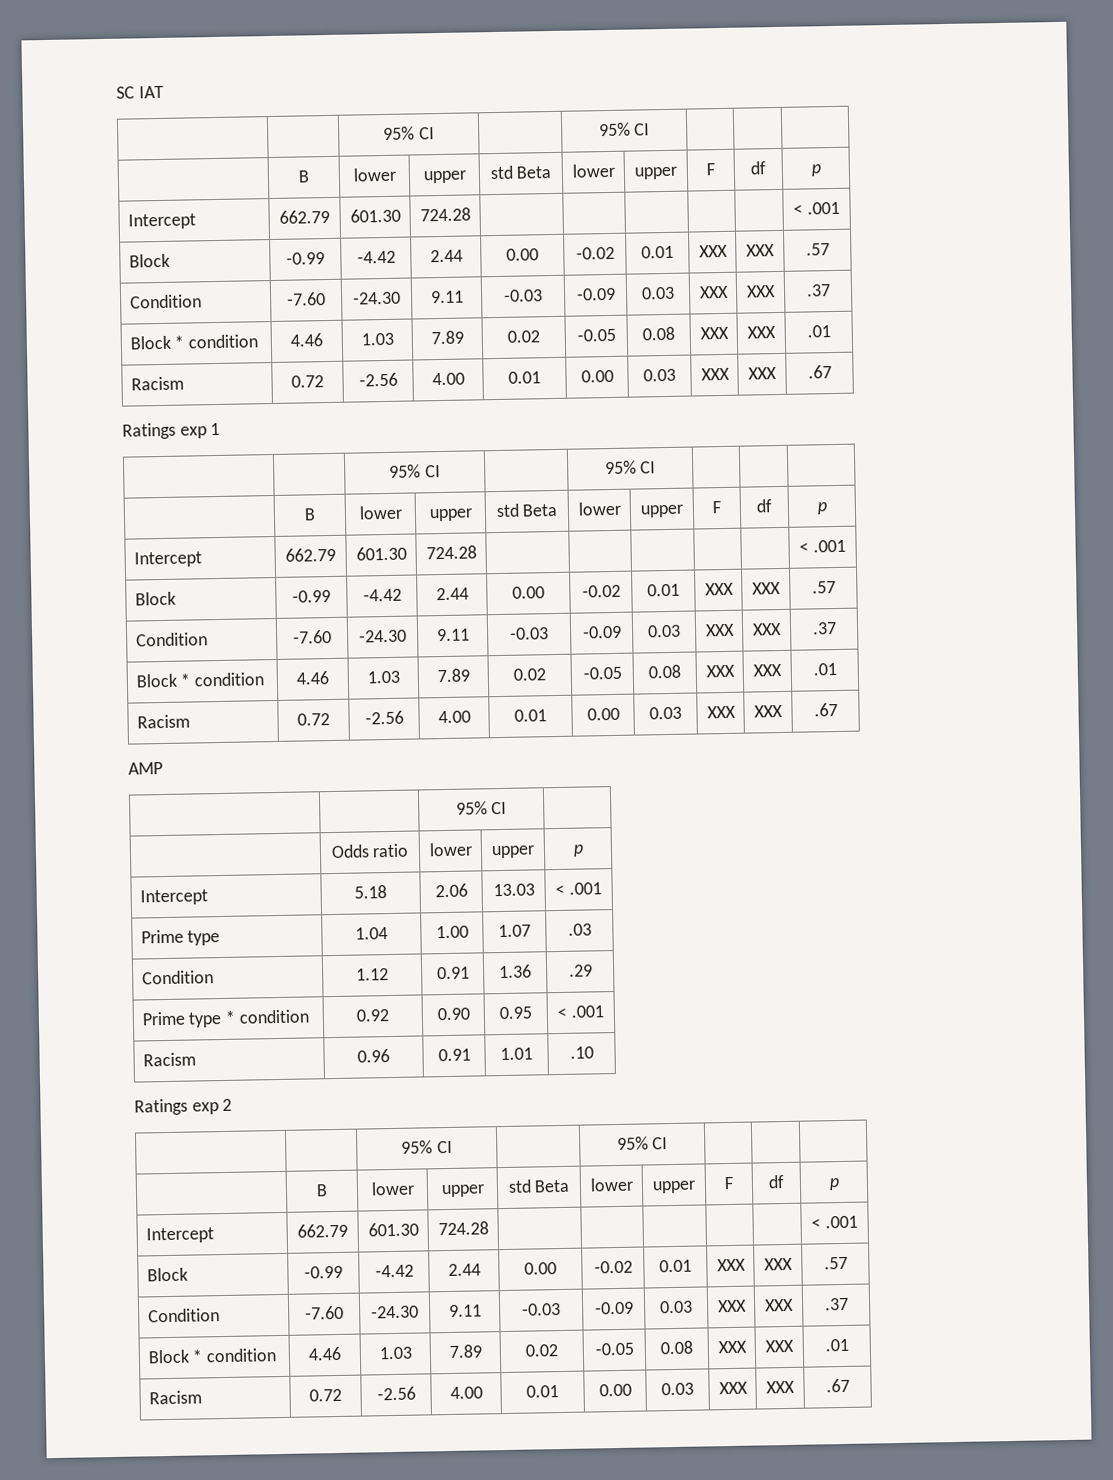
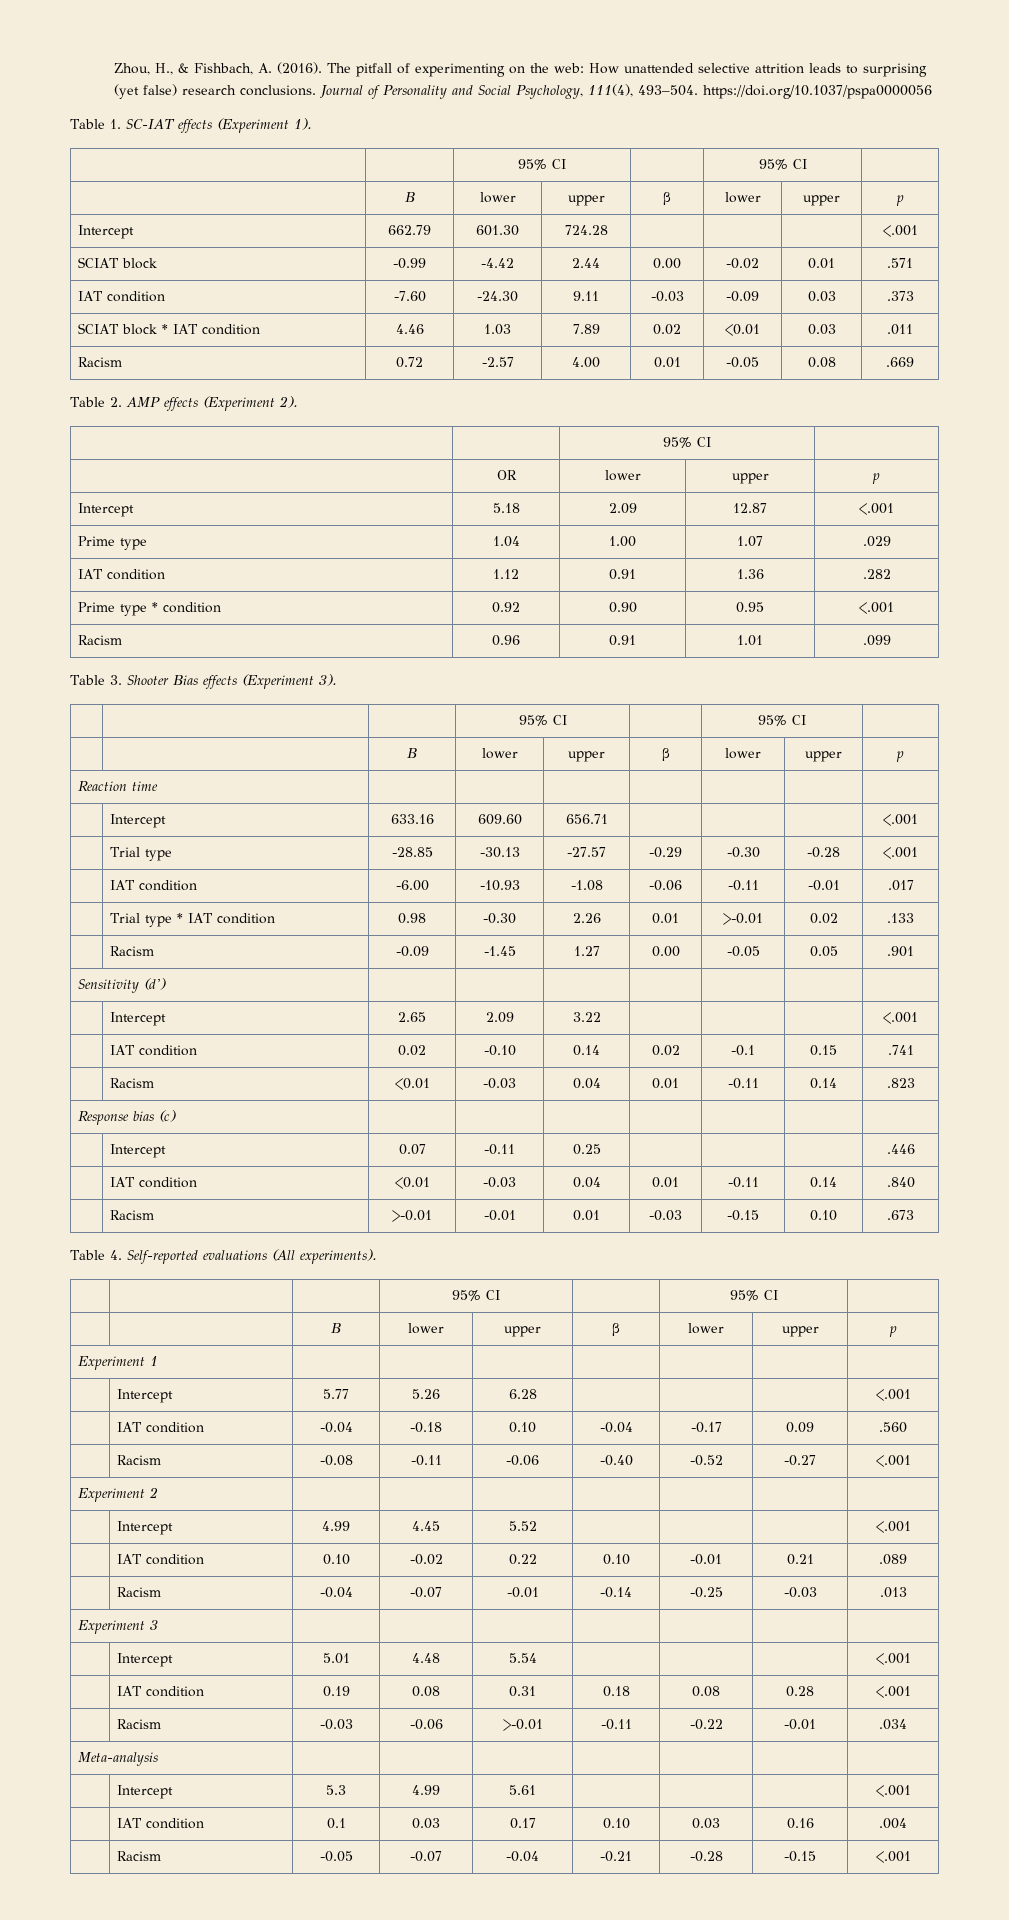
- SC IAT
- | | 95% CI | | 95% CI | | |
- | B | lower | upper | std Beta | lower | upper | F | df | p
- Intercept | 662.79 | 601.30 | 724.28 | | | | | | < .001
- Block | -0.99 | -4.42 | 2.44 | 0.00 | -0.02 | 0.01 | XXX | XXX | .57
- Condition | -7.60 | -24.30 | 9.11 | -0.03 | -0.09 | 0.03 | XXX | XXX | .37
- Block * condition | 4.46 | 1.03 | 7.89 | 0.02 | -0.05 | 0.08 | XXX | XXX | .01
- Racism | 0.72 | -2.56 | 4.00 | 0.01 | 0.00 | 0.03 | XXX | XXX | .67
- Ratings exp 1
- | | 95% CI | | 95% CI | | |
- | B | lower | upper | std Beta | lower | upper | F | df | p
- Intercept | 662.79 | 601.30 | 724.28 | | | | | | < .001
- Block | -0.99 | -4.42 | 2.44 | 0.00 | -0.02 | 0.01 | XXX | XXX | .57
- Condition | -7.60 | -24.30 | 9.11 | -0.03 | -0.09 | 0.03 | XXX | XXX | .37
- Block * condition | 4.46 | 1.03 | 7.89 | 0.02 | -0.05 | 0.08 | XXX | XXX | .01
- Racism | 0.72 | -2.56 | 4.00 | 0.01 | 0.00 | 0.03 | XXX | XXX | .67
- AMP
+ Zhou, H., & Fishbach, A. (2016). The pitfall of experimenting on the web: How unattended selective attrition leads to surprising (yet false) research conclusions. Journal of Personality and Social Psychology, 111(4), 493–504. https://doi.org/10.1037/pspa0000056
+ Table 1. SC-IAT effects (Experiment 1).
+ | | 95% CI | | 95% CI |
+ | B | lower | upper | β | lower | upper | p
+ Intercept | 662.79 | 601.30 | 724.28 | | | | <.001
+ SCIAT block | -0.99 | -4.42 | 2.44 | 0.00 | -0.02 | 0.01 | .571
+ IAT condition | -7.60 | -24.30 | 9.11 | -0.03 | -0.09 | 0.03 | .373
+ SCIAT block * IAT condition | 4.46 | 1.03 | 7.89 | 0.02 | <0.01 | 0.03 | .011
+ Racism | 0.72 | -2.57 | 4.00 | 0.01 | -0.05 | 0.08 | .669
+ Table 2. AMP effects (Experiment 2).
  | | 95% CI |
- | Odds ratio | lower | upper | p
+ | OR | lower | upper | p
- Intercept | 5.18 | 2.06 | 13.03 | < .001
+ Intercept | 5.18 | 2.09 | 12.87 | <.001
- Prime type | 1.04 | 1.00 | 1.07 | .03
- Condition | 1.12 | 0.91 | 1.36 | .29
+ Prime type | 1.04 | 1.00 | 1.07 | .029
+ IAT condition | 1.12 | 0.91 | 1.36 | .282
- Prime type * condition | 0.92 | 0.90 | 0.95 | < .001
+ Prime type * condition | 0.92 | 0.90 | 0.95 | <.001
- Racism | 0.96 | 0.91 | 1.01 | .10
- Ratings exp 2
- | | 95% CI | | 95% CI | | |
- | B | lower | upper | std Beta | lower | upper | F | df | p
- Intercept | 662.79 | 601.30 | 724.28 | | | | | | < .001
- Block | -0.99 | -4.42 | 2.44 | 0.00 | -0.02 | 0.01 | XXX | XXX | .57
- Condition | -7.60 | -24.30 | 9.11 | -0.03 | -0.09 | 0.03 | XXX | XXX | .37
- Block * condition | 4.46 | 1.03 | 7.89 | 0.02 | -0.05 | 0.08 | XXX | XXX | .01
- Racism | 0.72 | -2.56 | 4.00 | 0.01 | 0.00 | 0.03 | XXX | XXX | .67
+ Racism | 0.96 | 0.91 | 1.01 | .099
+ Table 3. Shooter Bias effects (Experiment 3).
+ | | | 95% CI | | 95% CI |
+ | | B | lower | upper | β | lower | upper | p
+ Reaction time | | | | | | |
+ | Intercept | 633.16 | 609.60 | 656.71 | | | | <.001
+ | Trial type | -28.85 | -30.13 | -27.57 | -0.29 | -0.30 | -0.28 | <.001
+ | IAT condition | -6.00 | -10.93 | -1.08 | -0.06 | -0.11 | -0.01 | .017
+ | Trial type * IAT condition | 0.98 | -0.30 | 2.26 | 0.01 | >-0.01 | 0.02 | .133
+ | Racism | -0.09 | -1.45 | 1.27 | 0.00 | -0.05 | 0.05 | .901
+ Sensitivity (d') | | | | | | |
+ | Intercept | 2.65 | 2.09 | 3.22 | | | | <.001
+ | IAT condition | 0.02 | -0.10 | 0.14 | 0.02 | -0.1 | 0.15 | .741
+ | Racism | <0.01 | -0.03 | 0.04 | 0.01 | -0.11 | 0.14 | .823
+ Response bias (c) | | | | | | |
+ | Intercept | 0.07 | -0.11 | 0.25 | | | | .446
+ | IAT condition | <0.01 | -0.03 | 0.04 | 0.01 | -0.11 | 0.14 | .840
+ | Racism | >-0.01 | -0.01 | 0.01 | -0.03 | -0.15 | 0.10 | .673
+ Table 4. Self-reported evaluations (All experiments).
+ | | | 95% CI | | 95% CI |
+ | | B | lower | upper | β | lower | upper | p
+ Experiment 1 | | | | | | |
+ | Intercept | 5.77 | 5.26 | 6.28 | | | | <.001
+ | IAT condition | -0.04 | -0.18 | 0.10 | -0.04 | -0.17 | 0.09 | .560
+ | Racism | -0.08 | -0.11 | -0.06 | -0.40 | -0.52 | -0.27 | <.001
+ Experiment 2 | | | | | | |
+ | Intercept | 4.99 | 4.45 | 5.52 | | | | <.001
+ | IAT condition | 0.10 | -0.02 | 0.22 | 0.10 | -0.01 | 0.21 | .089
+ | Racism | -0.04 | -0.07 | -0.01 | -0.14 | -0.25 | -0.03 | .013
+ Experiment 3 | | | | | | |
+ | Intercept | 5.01 | 4.48 | 5.54 | | | | <.001
+ | IAT condition | 0.19 | 0.08 | 0.31 | 0.18 | 0.08 | 0.28 | <.001
+ | Racism | -0.03 | -0.06 | >-0.01 | -0.11 | -0.22 | -0.01 | .034
+ Meta-analysis | | | | | | |
+ | Intercept | 5.3 | 4.99 | 5.61 | | | | <.001
+ | IAT condition | 0.1 | 0.03 | 0.17 | 0.10 | 0.03 | 0.16 | .004
+ | Racism | -0.05 | -0.07 | -0.04 | -0.21 | -0.28 | -0.15 | <.001

